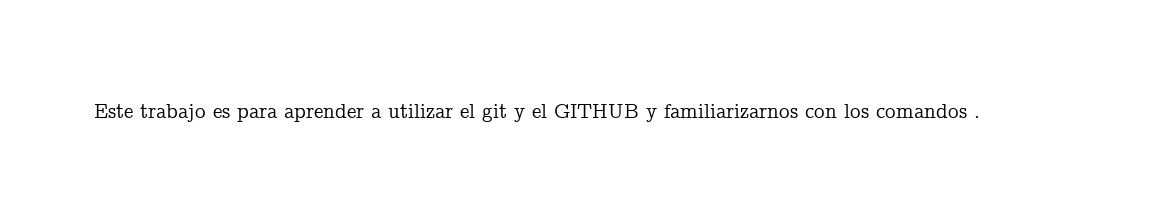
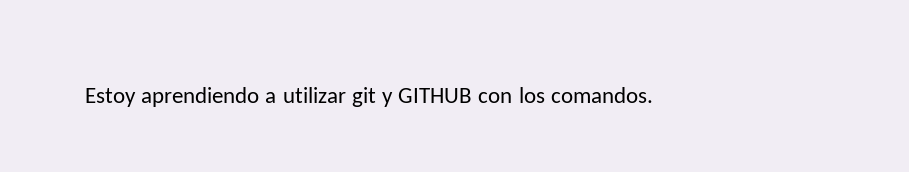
- Este trabajo es para aprender a utilizar el git y el GITHUB y familiarizarnos con los comandos .
+ Estoy aprendiendo a utilizar git y GITHUB con los comandos.

